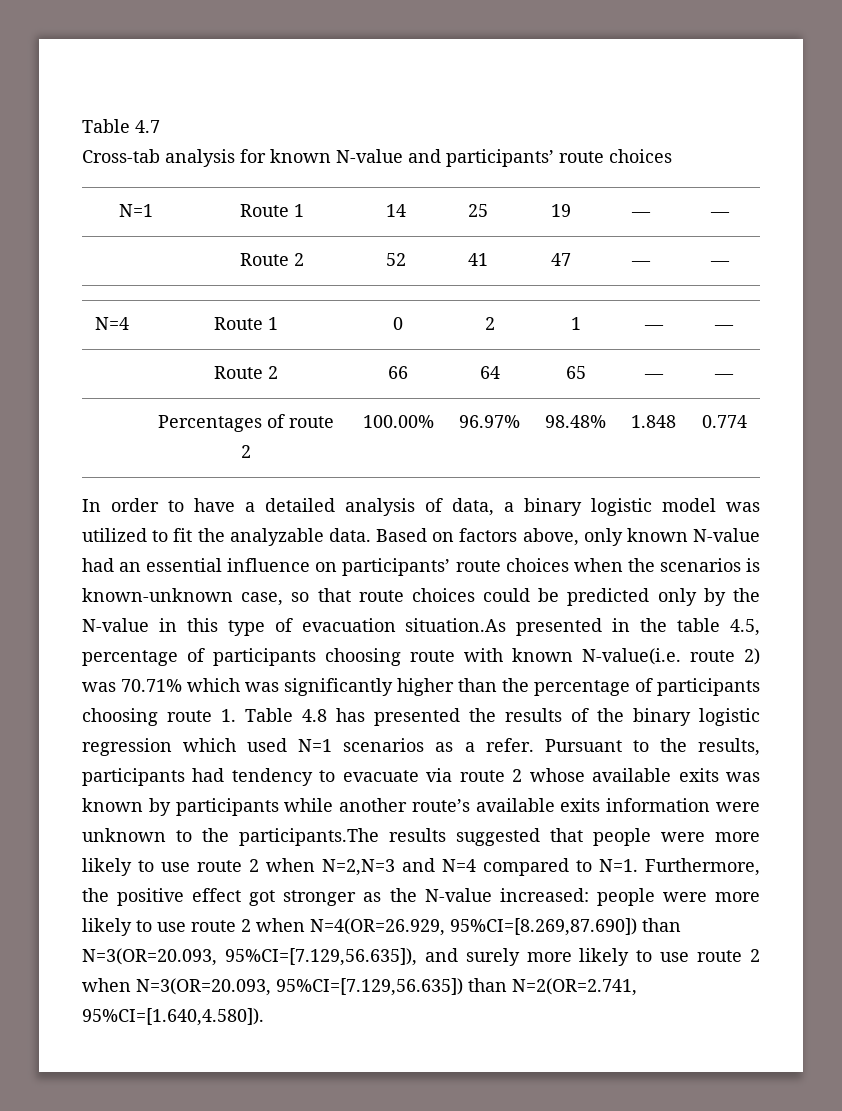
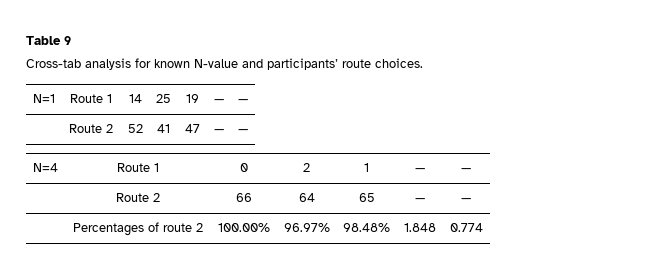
- Table 4.7
+ Table 9
- Cross-tab analysis for known N-value and participants’ route choices
+ Cross-tab analysis for known N-value and participants’ route choices.
- In order to have a detailed analysis of data, a binary logistic model was utilized to fit the analyzable data. Based on factors above, only known N-value had an essential influence on participants’ route choices when the scenarios is known-unknown case, so that route choices could be predicted only by the N-value in this type of evacuation situation.As presented in the table 4.5, percentage of participants choosing route with known N-value(i.e. route 2) was 70.71% which was significantly higher than the percentage of participants choosing route 1. Table 4.8 has presented the results of the binary logistic regression which used N=1 scenarios as a refer. Pursuant to the results, participants had tendency to evacuate via route 2 whose available exits was known by participants while another route’s available exits information were unknown to the participants.The results suggested that people were more likely to use route 2 when N=2,N=3 and N=4 compared to N=1. Furthermore, the positive effect got stronger as the N-value increased: people were more likely to use route 2 when N=4(OR=26.929, 95%CI=[8.269,87.690]) than N=3(OR=20.093, 95%CI=[7.129,56.635]), and surely more likely to use route 2 when N=3(OR=20.093, 95%CI=[7.129,56.635]) than N=2(OR=2.741, 95%CI=[1.640,4.580]).

